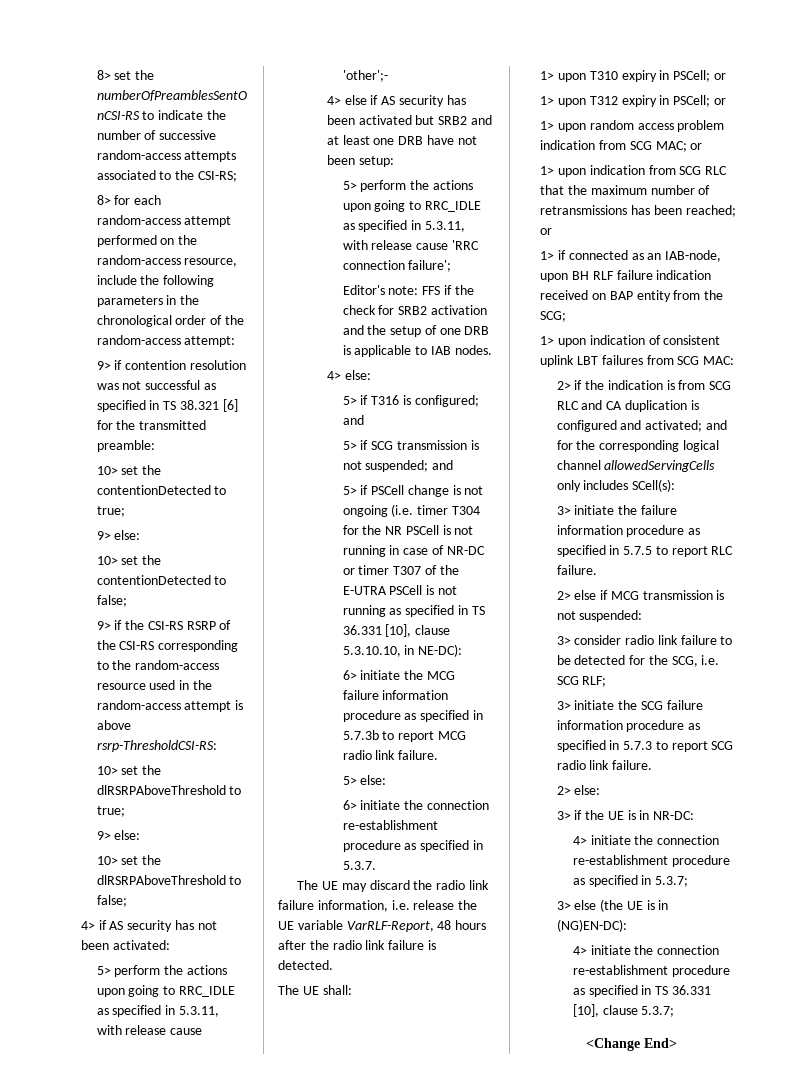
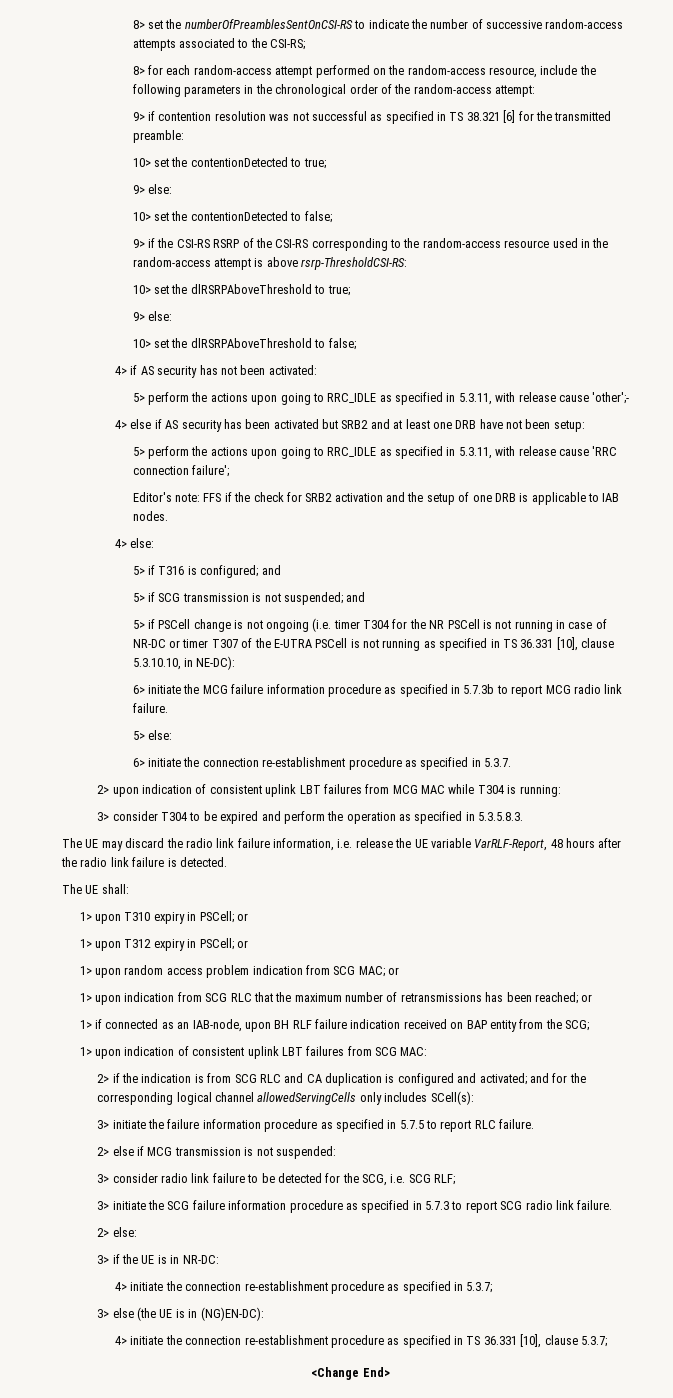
+ 2> upon indication of consistent uplink LBT failures from MCG MAC while T304 is running:
+ 3> consider T304 to be expired and perform the operation as specified in 5.3.5.8.3.

